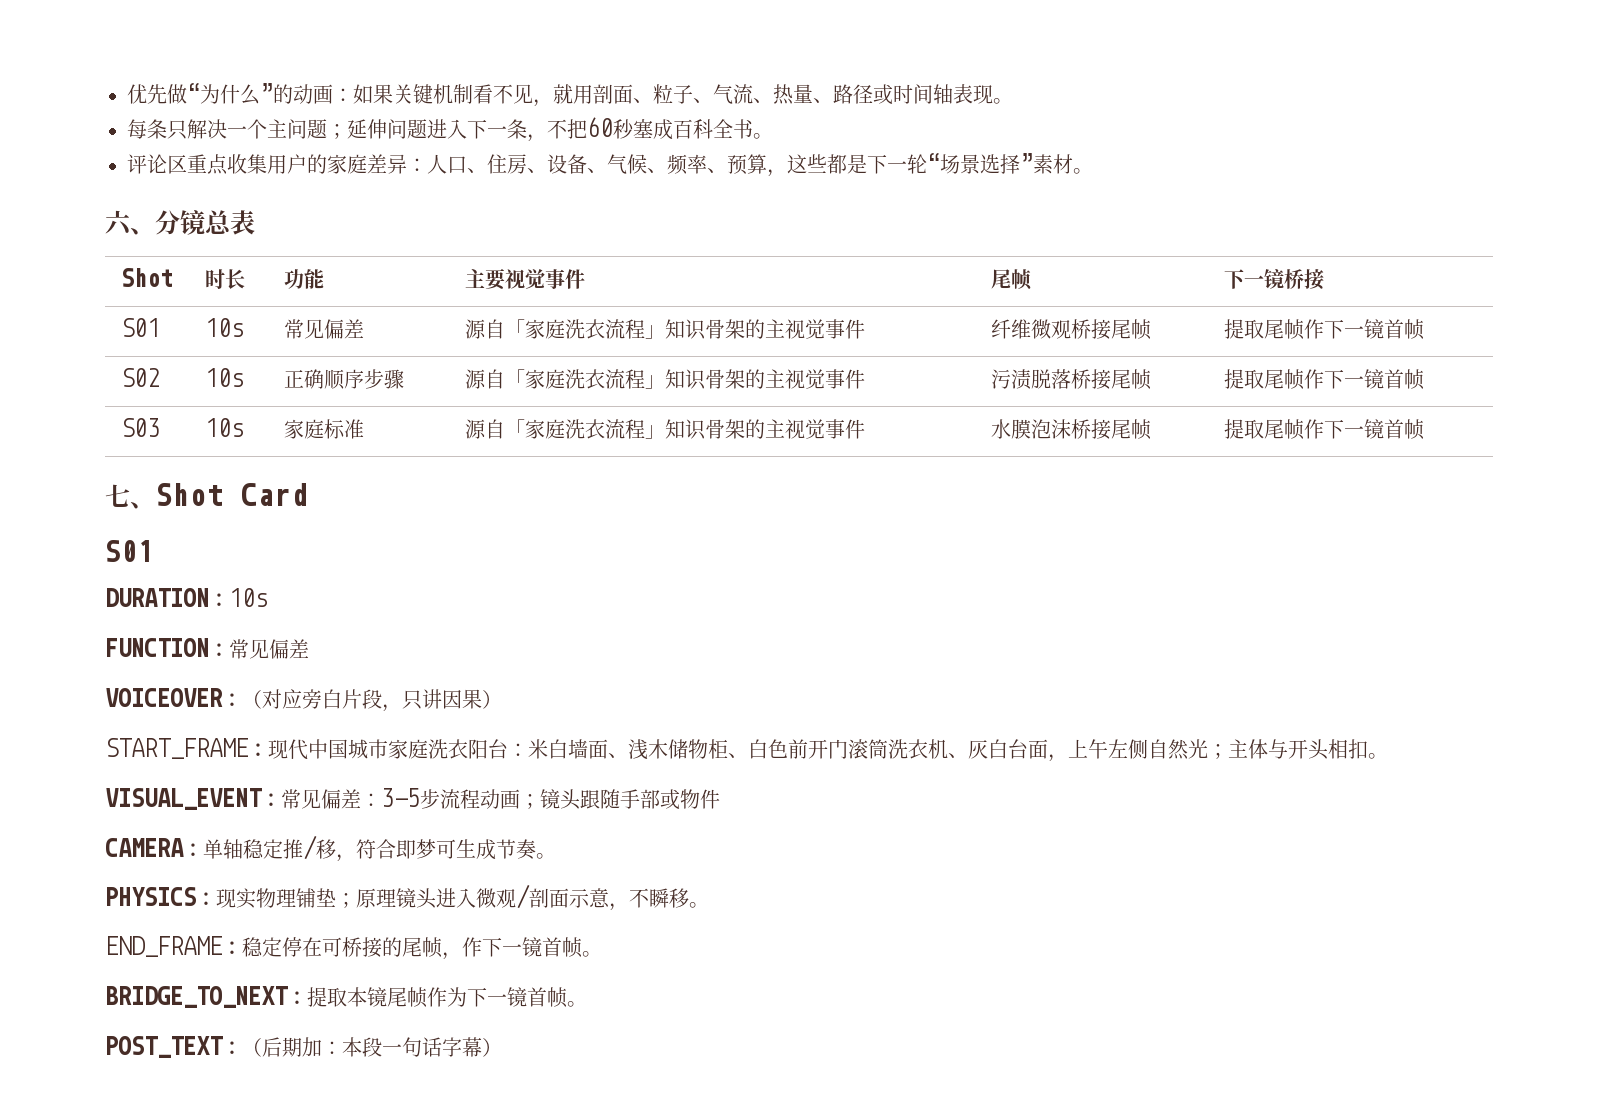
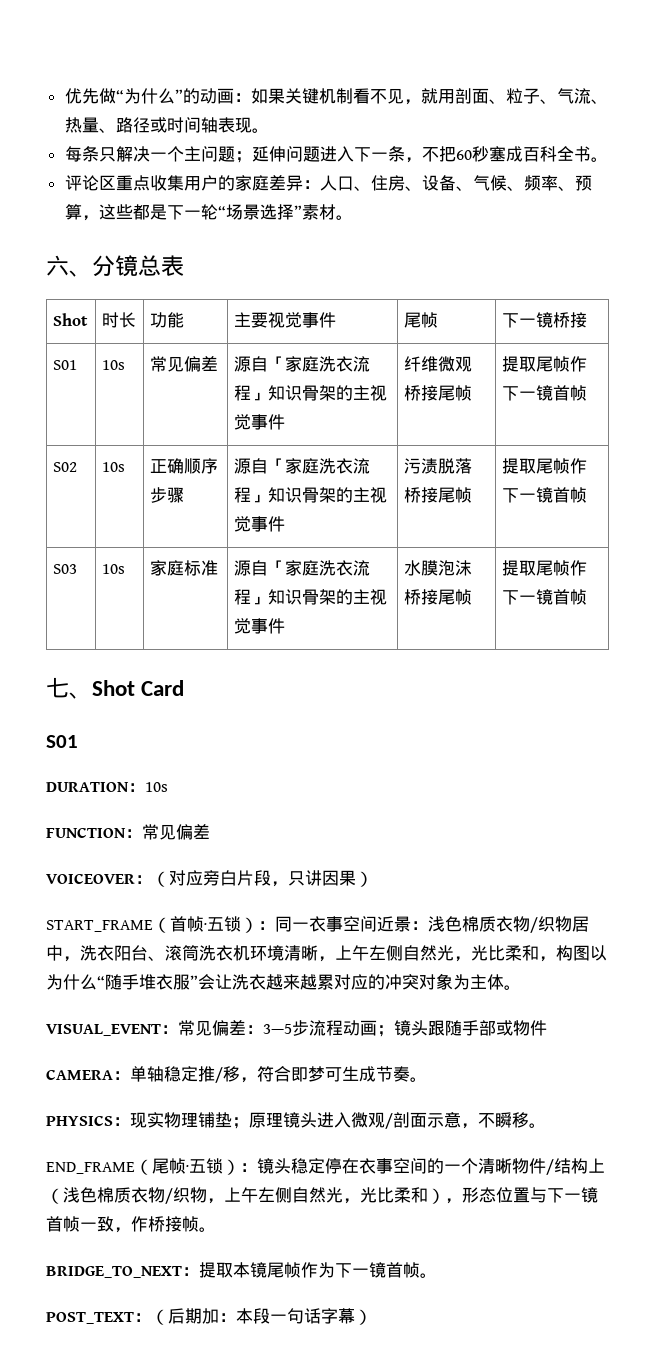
- START_FRAME：现代中国城市家庭洗衣阳台：米白墙面、浅木储物柜、白色前开门滚筒洗衣机、灰白台面，上午左侧自然光；主体与开头相扣。
+ START_FRAME（首帧·五锁）：同一衣事空间近景：浅色棉质衣物/织物居中，洗衣阳台、滚筒洗衣机环境清晰，上午左侧自然光，光比柔和，构图以为什么“随手堆衣服”会让洗衣越来越累对应的冲突对象为主体。
- END_FRAME：稳定停在可桥接的尾帧，作下一镜首帧。
+ END_FRAME（尾帧·五锁）：镜头稳定停在衣事空间的一个清晰物件/结构上（浅色棉质衣物/织物，上午左侧自然光，光比柔和），形态位置与下一镜首帧一致，作桥接帧。

